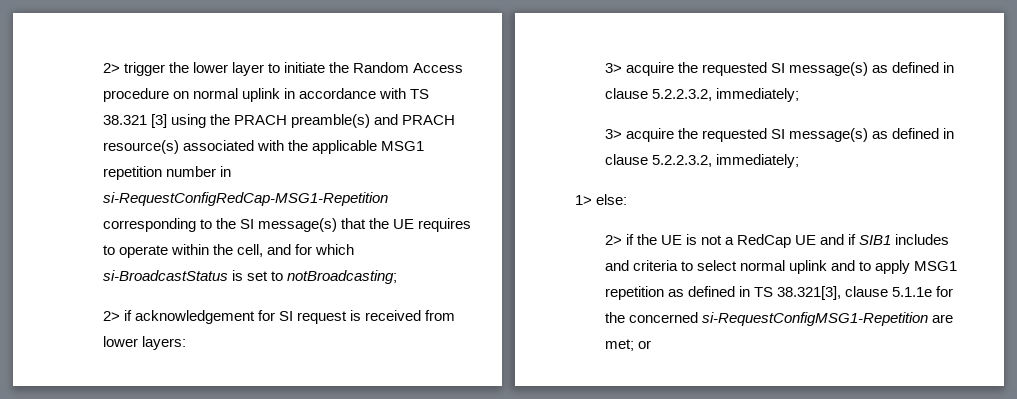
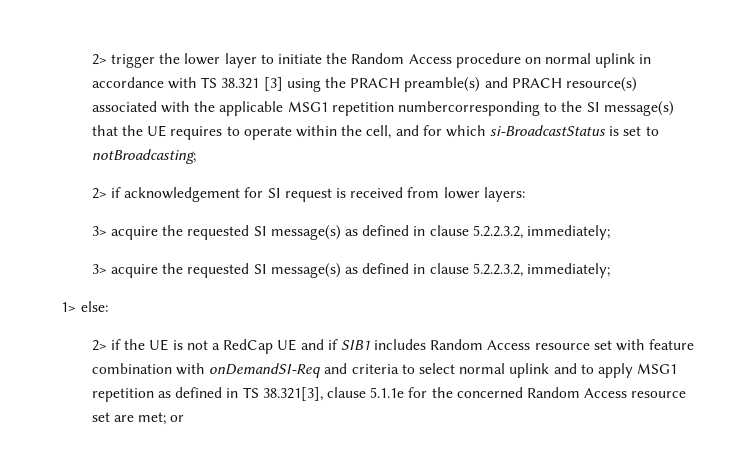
- 2> trigger the lower layer to initiate the Random Access procedure on normal uplink in accordance with TS 38.321 [3] using the PRACH preamble(s) and PRACH resource(s) associated with the applicable MSG1 repetition number in si-RequestConfigRedCap-MSG1-Repetition corresponding to the SI message(s) that the UE requires to operate within the cell, and for which si-BroadcastStatus is set to notBroadcasting;
+ 2> trigger the lower layer to initiate the Random Access procedure on normal uplink in accordance with TS 38.321 [3] using the PRACH preamble(s) and PRACH resource(s) associated with the applicable MSG1 repetition numbercorresponding to the SI message(s) that the UE requires to operate within the cell, and for which si-BroadcastStatus is set to notBroadcasting;
- 2> if the UE is not a RedCap UE and if SIB1 includes and criteria to select normal uplink and to apply MSG1 repetition as defined in TS 38.321[3], clause 5.1.1e for the concerned si-RequestConfigMSG1-Repetition are met; or
+ 2> if the UE is not a RedCap UE and if SIB1 includes Random Access resource set with feature combination with onDemandSI-Req and criteria to select normal uplink and to apply MSG1 repetition as defined in TS 38.321[3], clause 5.1.1e for the concerned Random Access resource set are met; or

